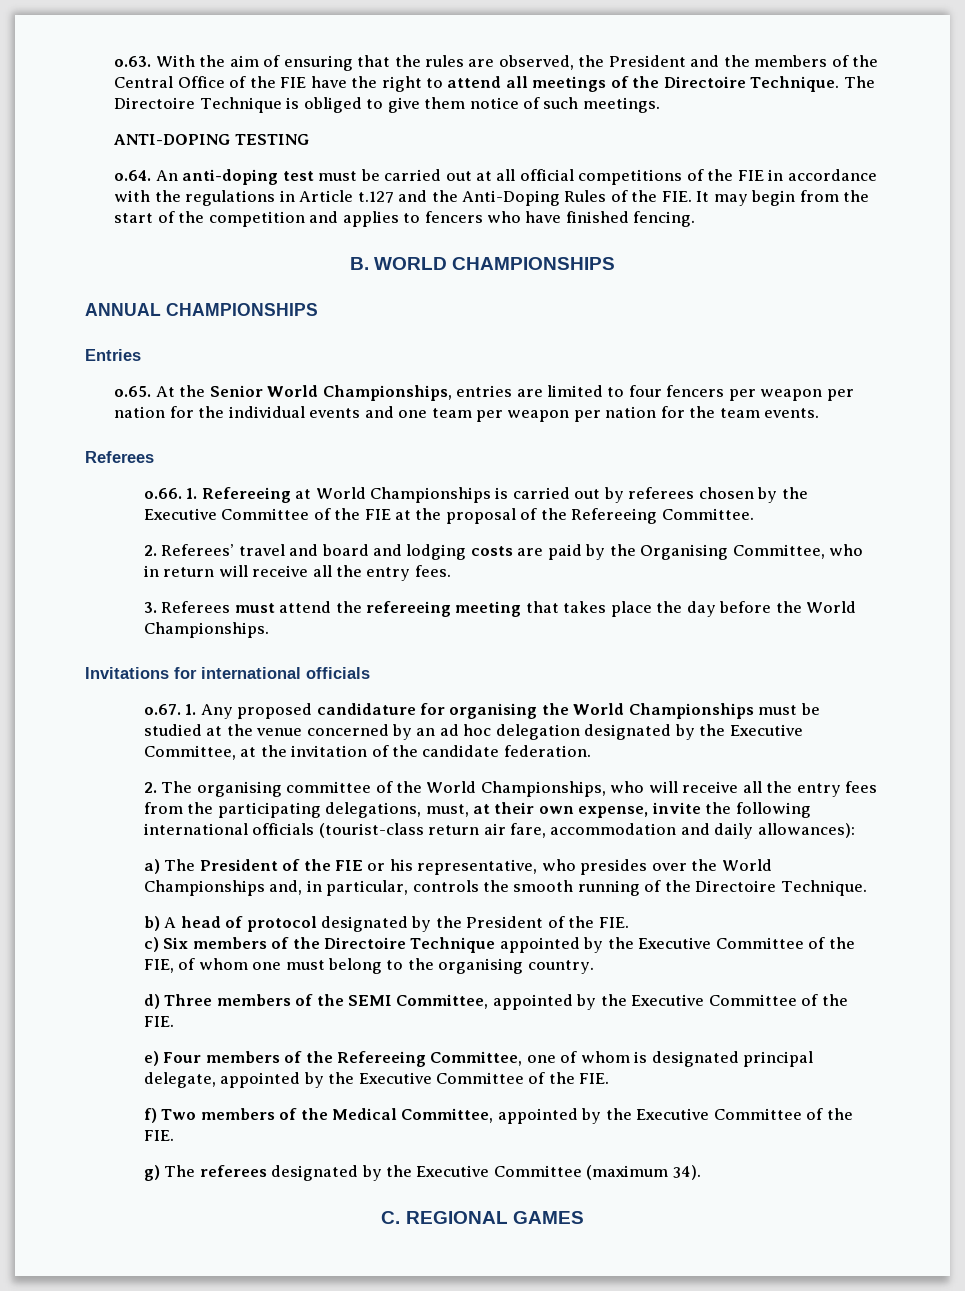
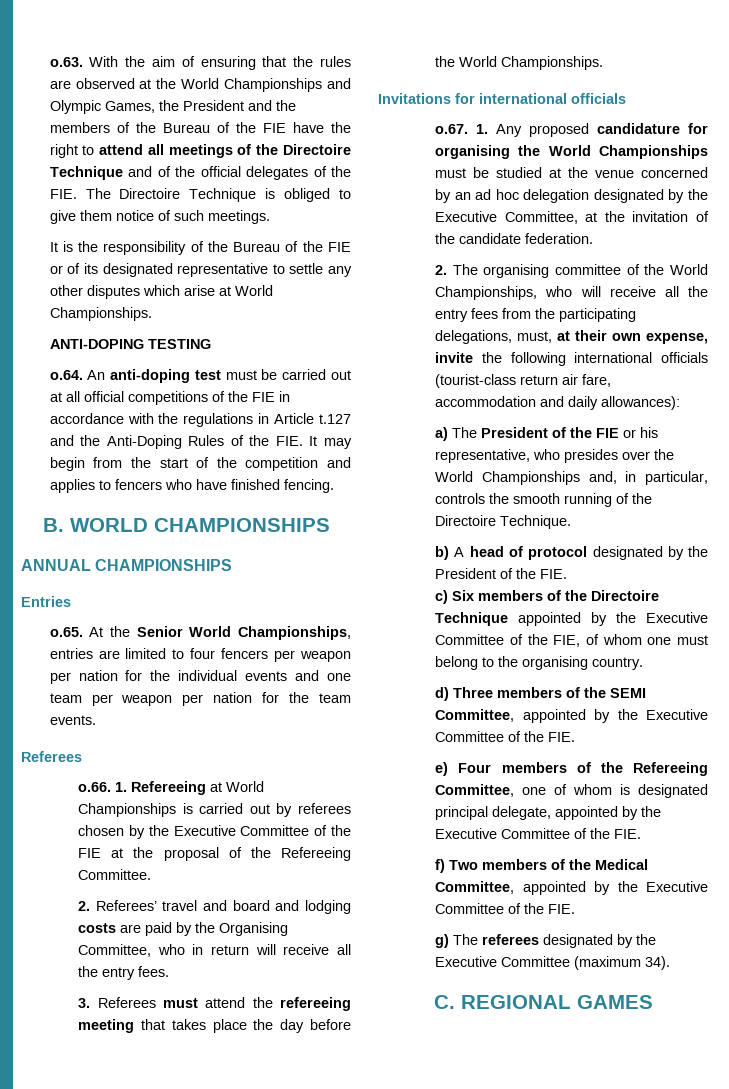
- o.63. With the aim of ensuring that the rules are observed, the President and the members of the Central Office of the FIE have the right to attend all meetings of the Directoire Technique. The Directoire Technique is obliged to give them notice of such meetings.
+ o.63. With the aim of ensuring that the rules are observed at the World Championships and Olympic Games, the President and the members of the Bureau of the FIE have the right to attend all meetings of the Directoire Technique and of the official delegates of the FIE. The Directoire Technique is obliged to give them notice of such meetings.
+ It is the responsibility of the Bureau of the FIE or of its designated representative to settle any other disputes which arise at World Championships.

